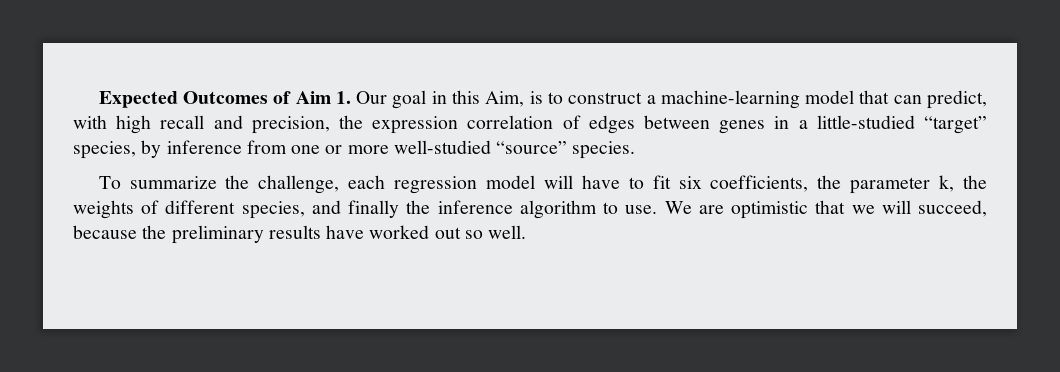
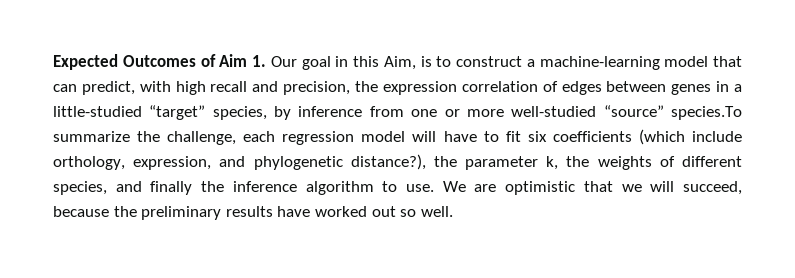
- Expected Outcomes of Aim 1. Our goal in this Aim, is to construct a machine-learning model that can predict, with high recall and precision, the expression correlation of edges between genes in a little-studied “target” species, by inference from one or more well-studied “source” species.
- To summarize the challenge, each regression model will have to fit six coefficients, the parameter k, the weights of different species, and finally the inference algorithm to use.
+ Expected Outcomes of Aim 1. Our goal in this Aim, is to construct a machine-learning model that can predict, with high recall and precision, the expression correlation of edges between genes in a little-studied “target” species, by inference from one or more well-studied “source” species.To summarize the challenge, each regression model will have to fit six coefficients (which include orthology, expression, and phylogenetic distance?), the parameter k, the weights of different species, and finally the inference algorithm to use.

